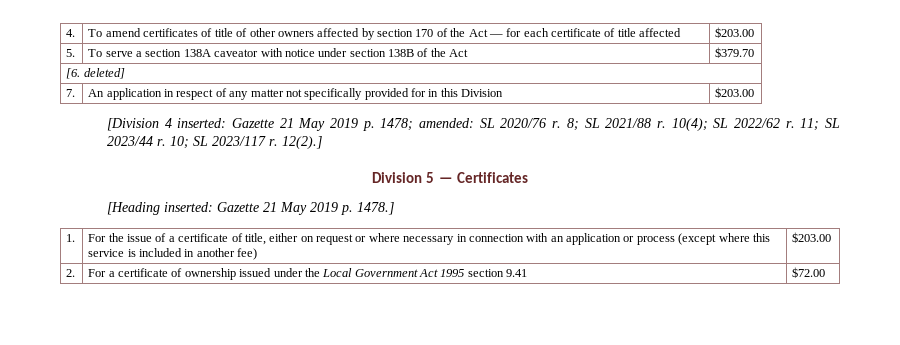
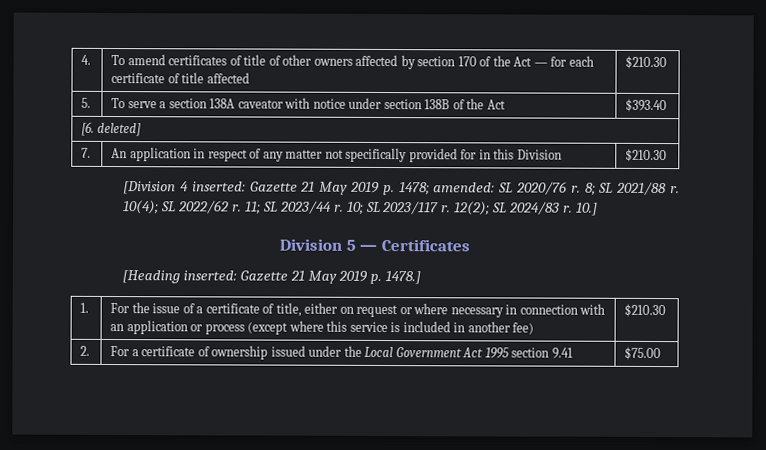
- 4. | To amend certificates of title of other owners affected by section 170 of the Act — for each certificate of title affected | $203.00
+ 4. | To amend certificates of title of other owners affected by section 170 of the Act — for each certificate of title affected | $210.30
- 5. | To serve a section 138A caveator with notice under section 138B of the Act | $379.70
+ 5. | To serve a section 138A caveator with notice under section 138B of the Act | $393.40
- 7. | An application in respect of any matter not specifically provided for in this Division | $203.00
+ 7. | An application in respect of any matter not specifically provided for in this Division | $210.30
- 12(2).]
+ 12(2); SL 2024/83 r. 10.]
- 1. | For the issue of a certificate of title, either on request or where necessary in connection with an application or process (except where this service is included in another fee) | $203.00
+ 1. | For the issue of a certificate of title, either on request or where necessary in connection with an application or process (except where this service is included in another fee) | $210.30
- 2. | For a certificate of ownership issued under the Local Government Act 1995 section 9.41 | $72.00
+ 2. | For a certificate of ownership issued under the Local Government Act 1995 section 9.41 | $75.00

